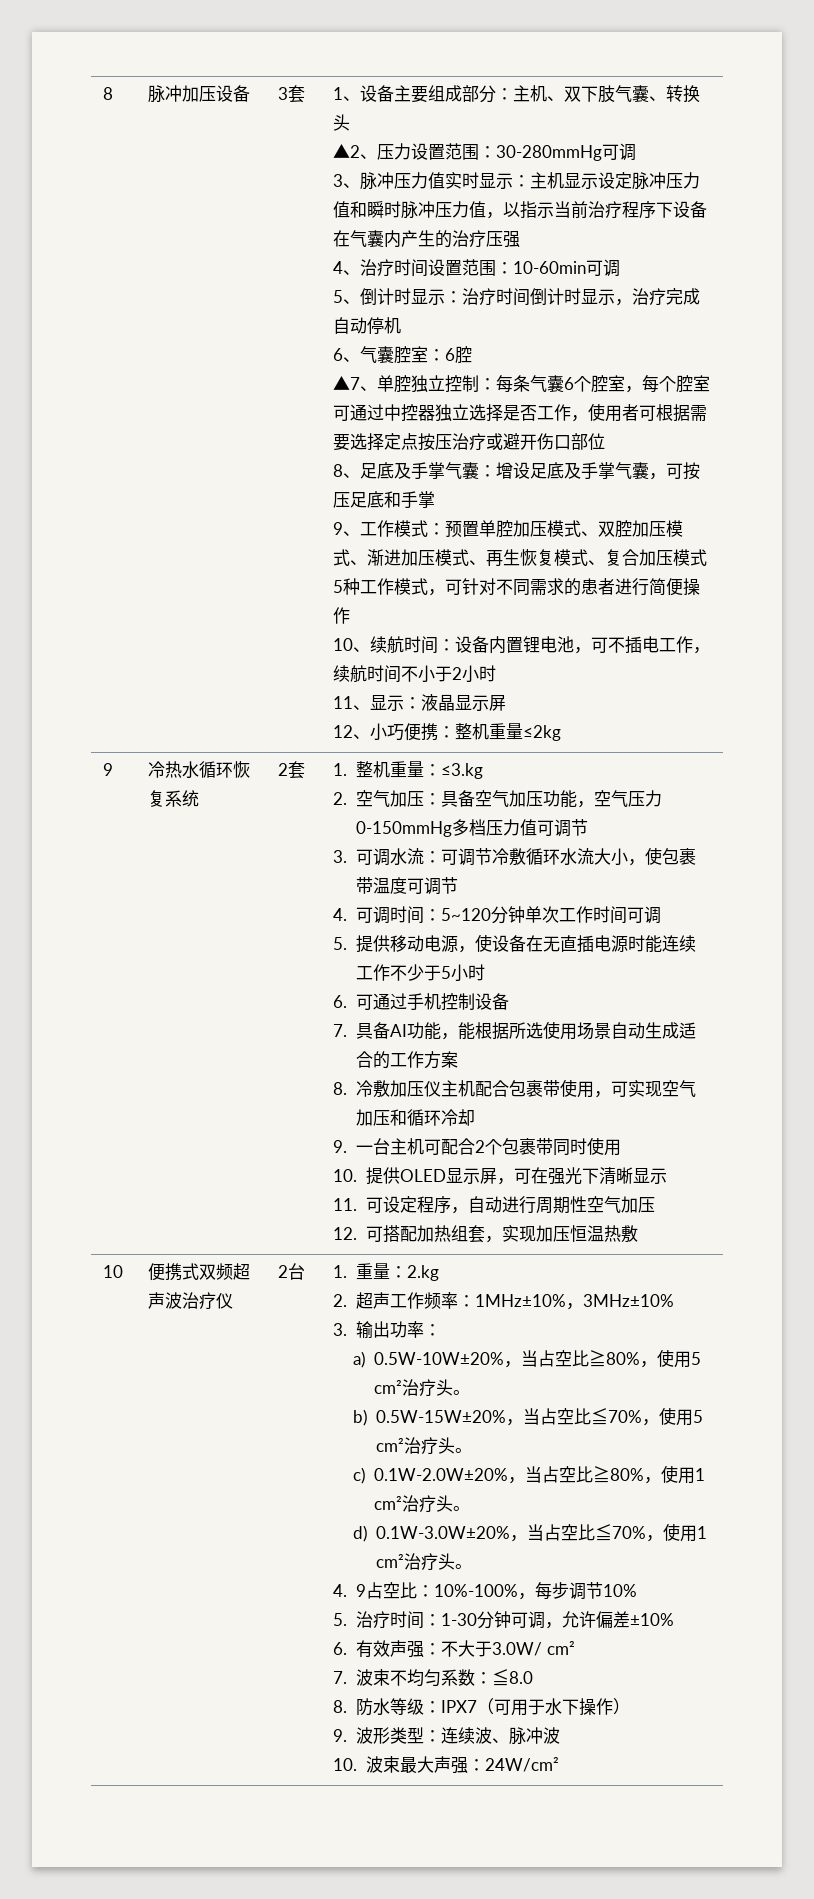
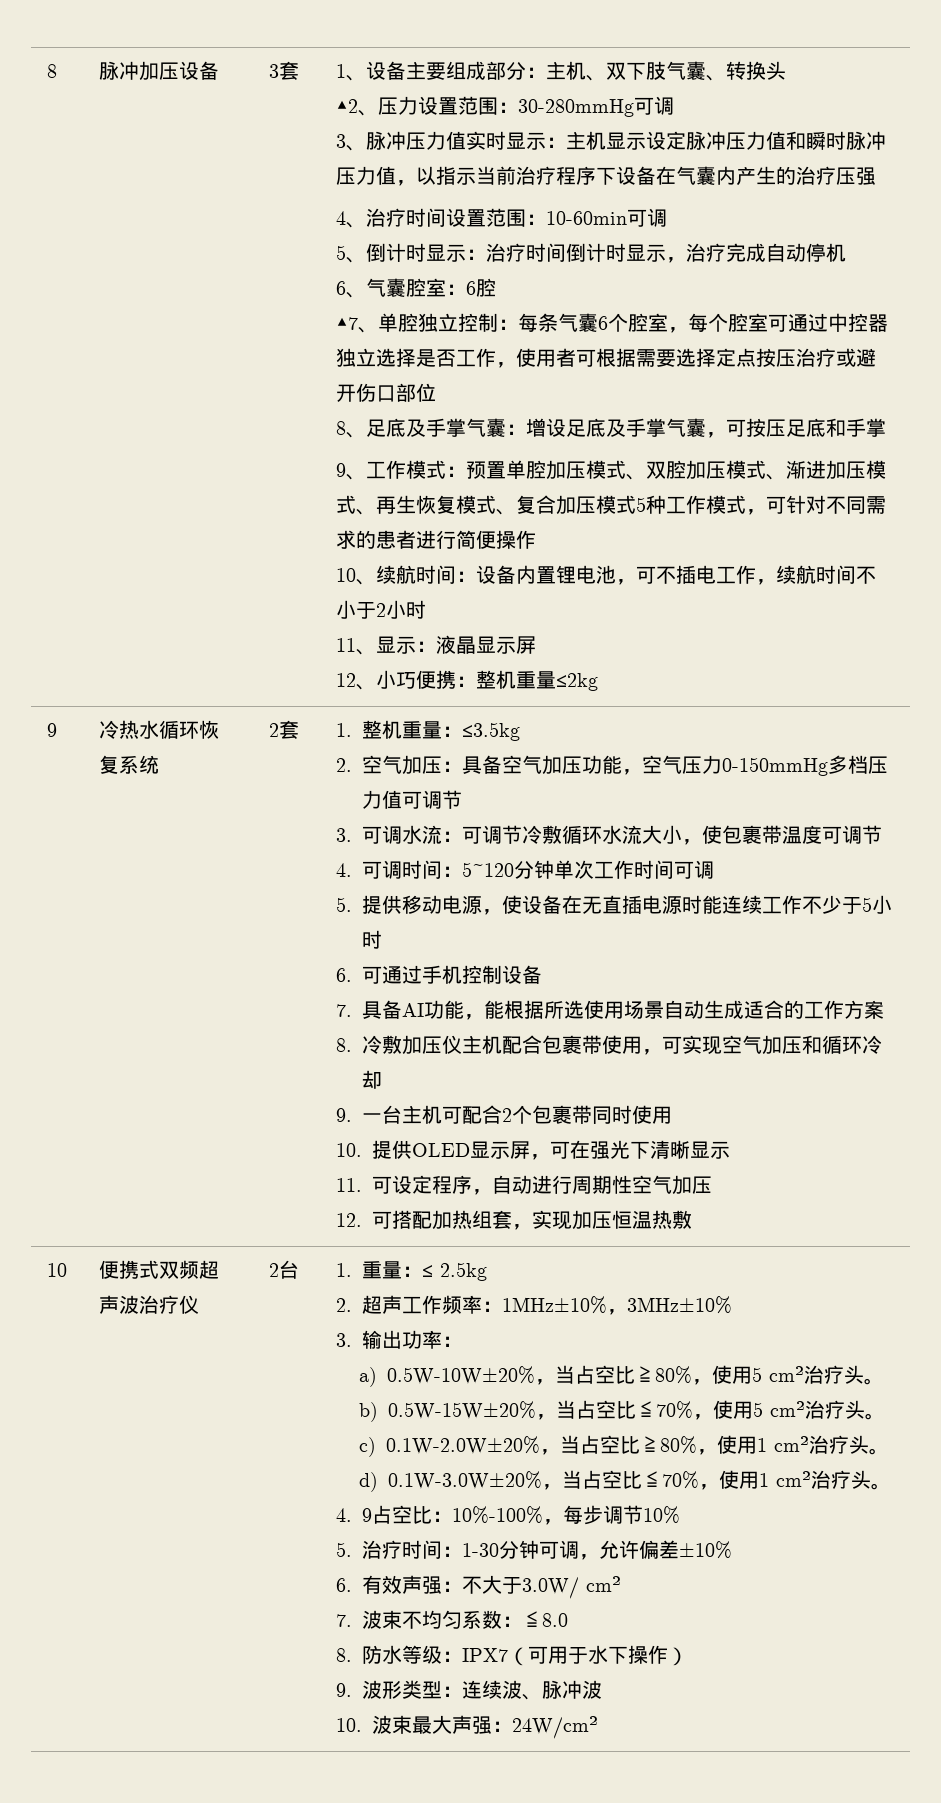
- 1.整机重量：≤3.kg
+ 1.整机重量：≤3.5kg
- 1.重量：2.kg
+ 1.重量：≤ 2.5kg

